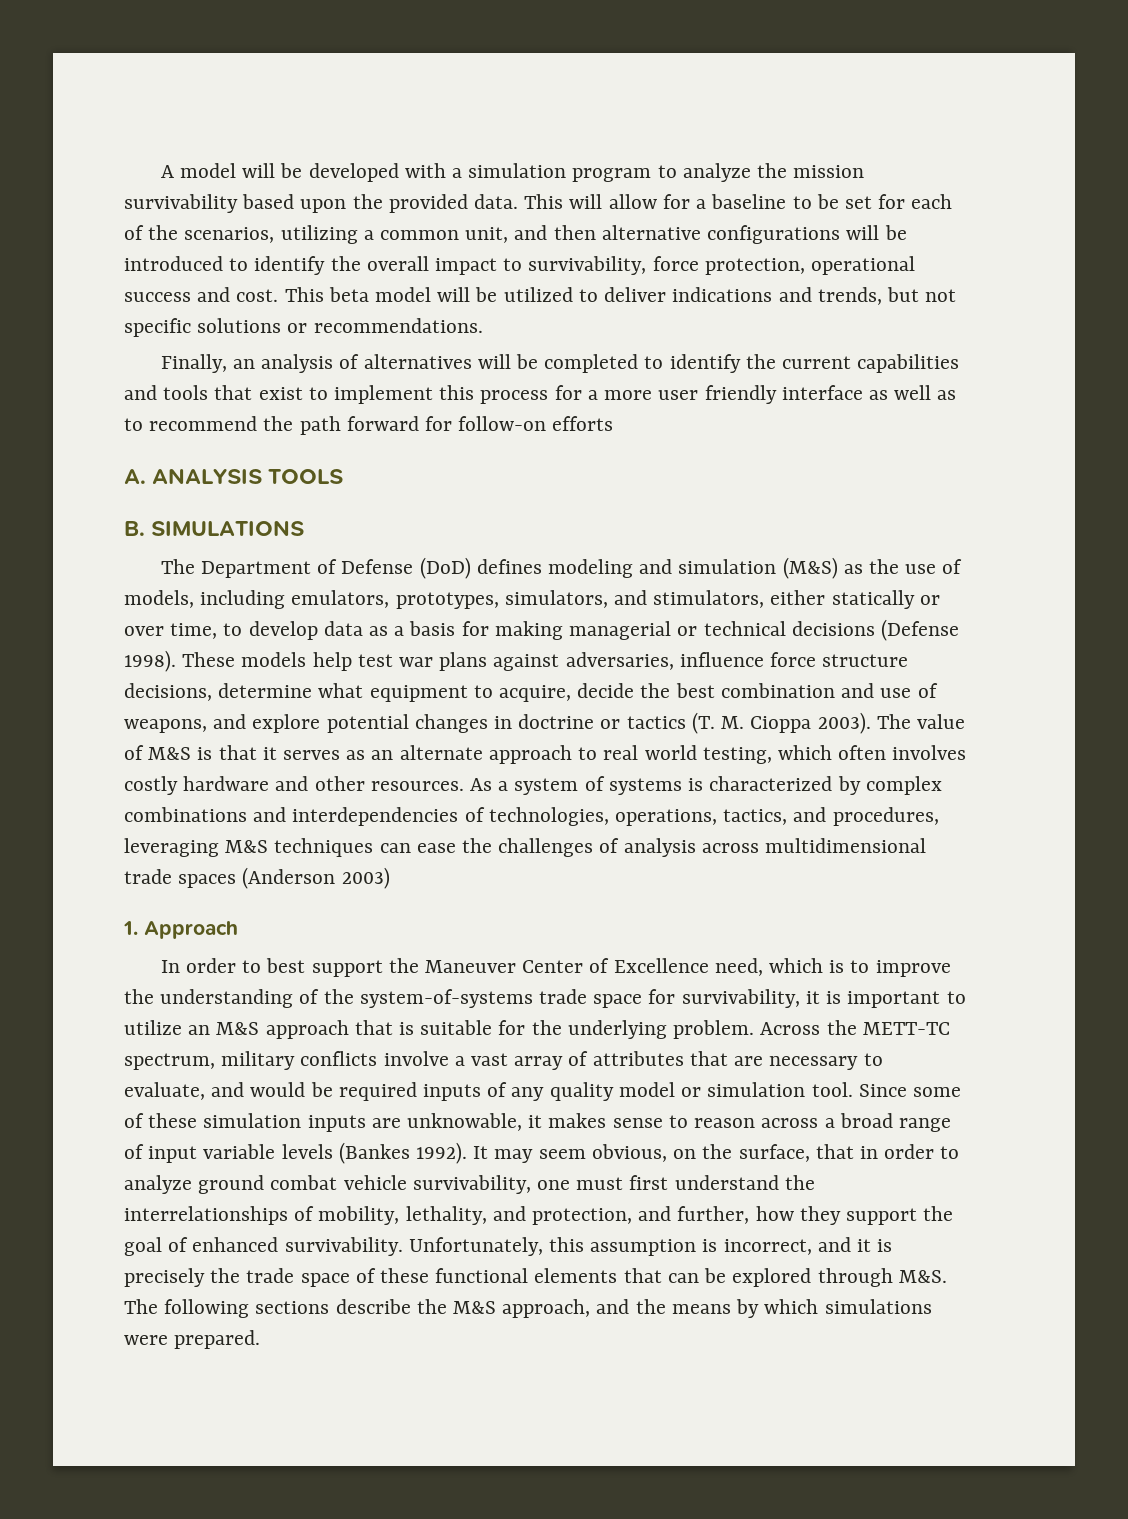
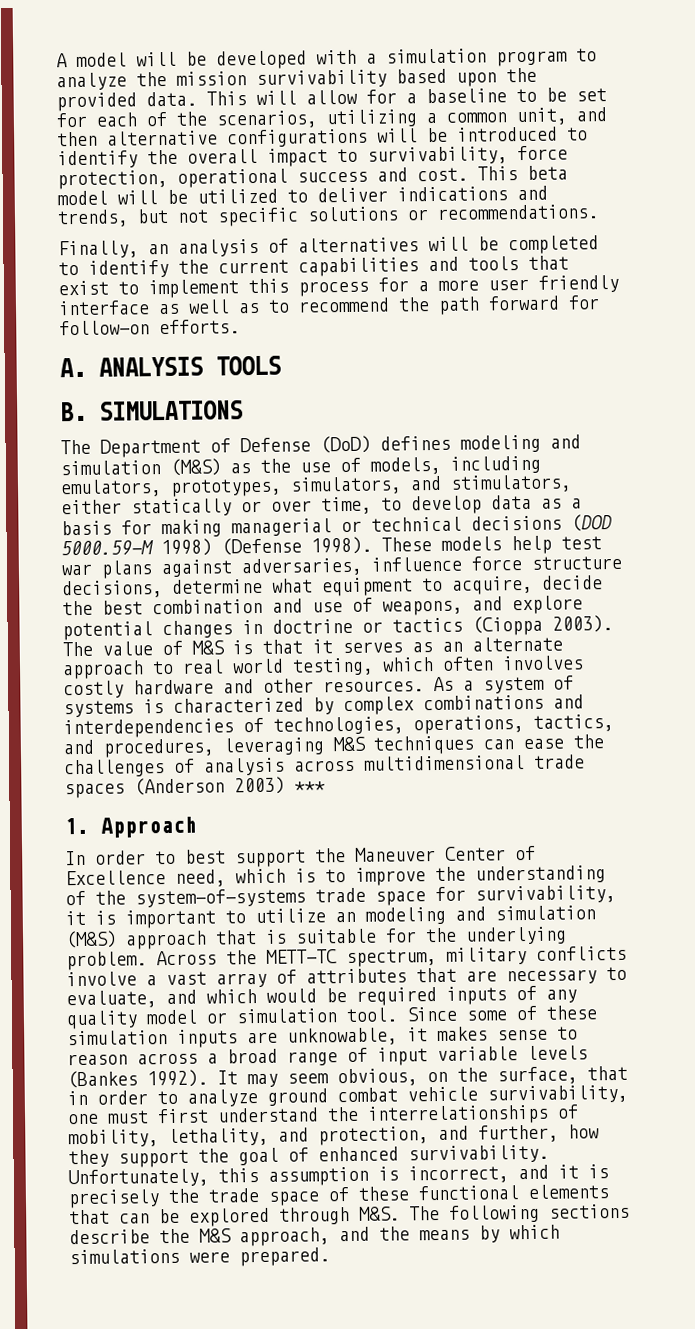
- Finally, an analysis of alternatives will be completed to identify the current capabilities and tools that exist to implement this process for a more user friendly interface as well as to recommend the path forward for follow-on efforts
+ Finally, an analysis of alternatives will be completed to identify the current capabilities and tools that exist to implement this process for a more user friendly interface as well as to recommend the path forward for follow-on efforts.
- The Department of Defense (DoD) defines modeling and simulation (M&S) as the use of models, including emulators, prototypes, simulators, and stimulators, either statically or over time, to develop data as a basis for making managerial or technical decisions (Defense 1998).
+ The Department of Defense (DoD) defines modeling and simulation (M&S) as the use of models, including emulators, prototypes, simulators, and stimulators, either statically or over time, to develop data as a basis for making managerial or technical decisions (DOD 5000.59-M 1998) (Defense 1998).
- These models help test war plans against adversaries, influence force structure decisions, determine what equipment to acquire, decide the best combination and use of weapons, and explore potential changes in doctrine or tactics (T. M. Cioppa 2003).
+ These models help test war plans against adversaries, influence force structure decisions, determine what equipment to acquire, decide the best combination and use of weapons, and explore potential changes in doctrine or tactics (Cioppa 2003).
- As a system of systems is characterized by complex combinations and interdependencies of technologies, operations, tactics, and procedures, leveraging M&S techniques can ease the challenges of analysis across multidimensional trade spaces (Anderson 2003)
+ As a system of systems is characterized by complex combinations and interdependencies of technologies, operations, tactics, and procedures, leveraging M&S techniques can ease the challenges of analysis across multidimensional trade spaces (Anderson 2003) ***
- In order to best support the Maneuver Center of Excellence need, which is to improve the understanding of the system-of-systems trade space for survivability, it is important to utilize an M&S approach that is suitable for the underlying problem.
+ In order to best support the Maneuver Center of Excellence need, which is to improve the understanding of the system-of-systems trade space for survivability, it is important to utilize an modeling and simulation (M&S) approach that is suitable for the underlying problem.
- Across the METT-TC spectrum, military conflicts involve a vast array of attributes that are necessary to evaluate, and would be required inputs of any quality model or simulation tool.
+ Across the METT-TC spectrum, military conflicts involve a vast array of attributes that are necessary to evaluate, and which would be required inputs of any quality model or simulation tool.

